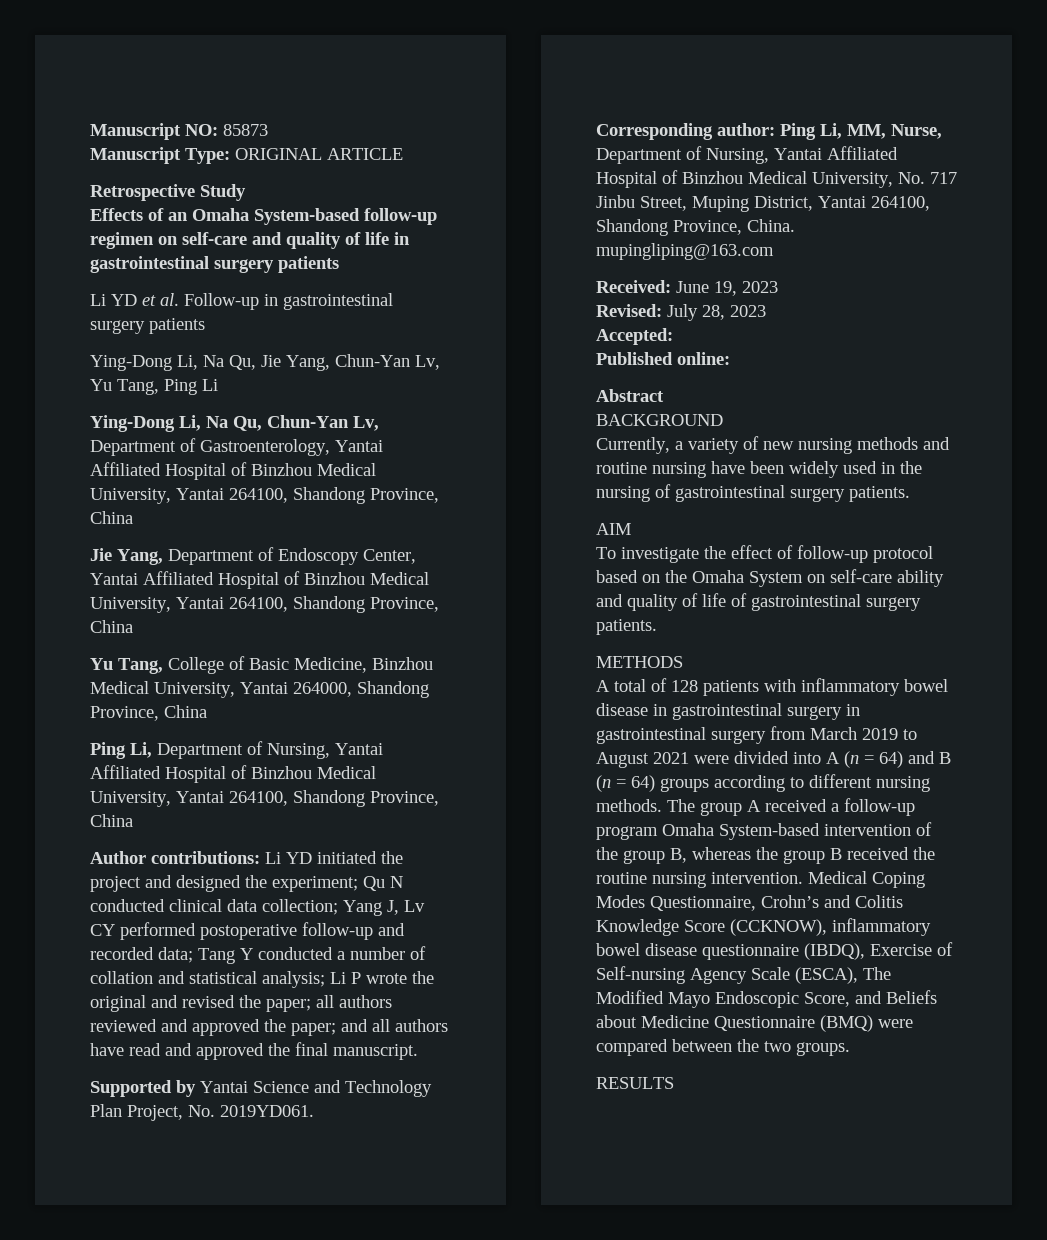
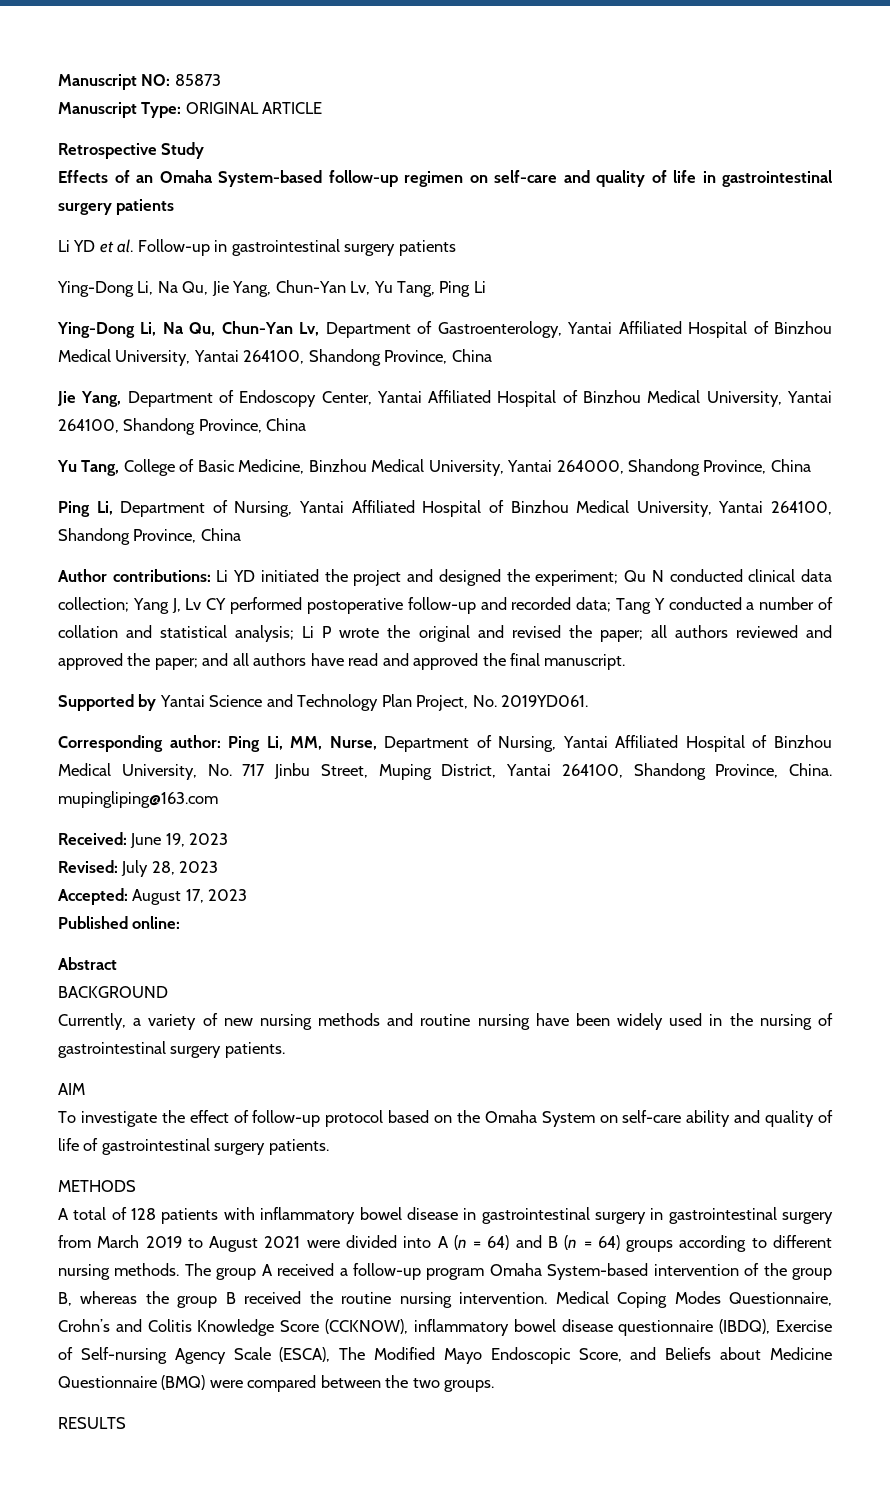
- Accepted:
+ Accepted: August 17, 2023

